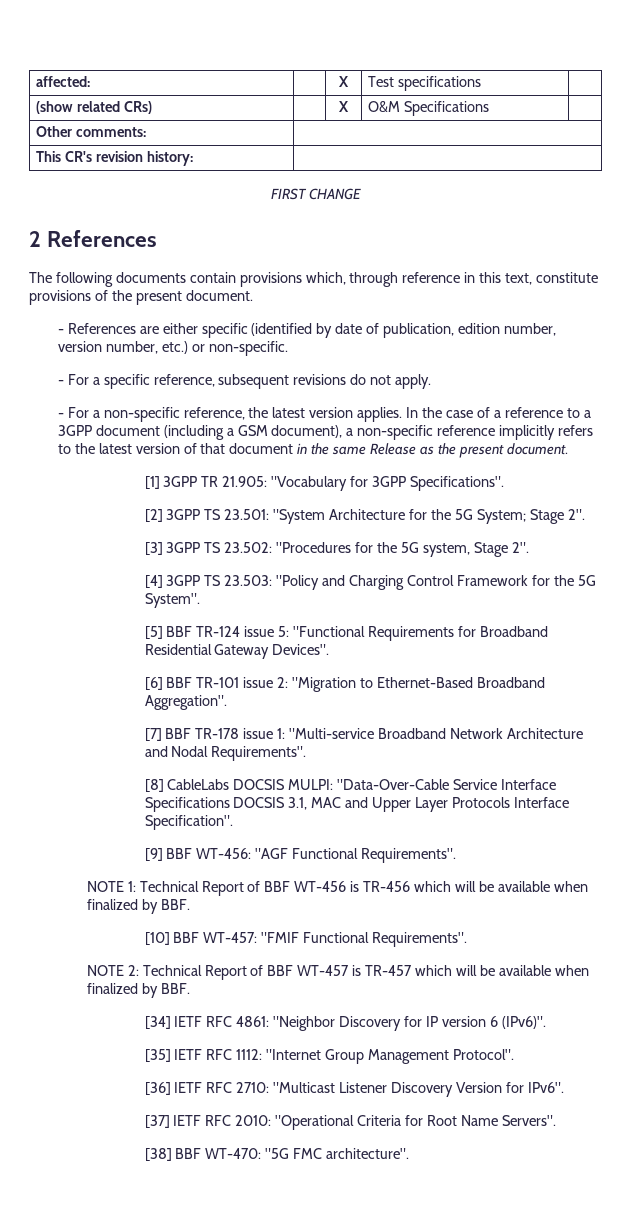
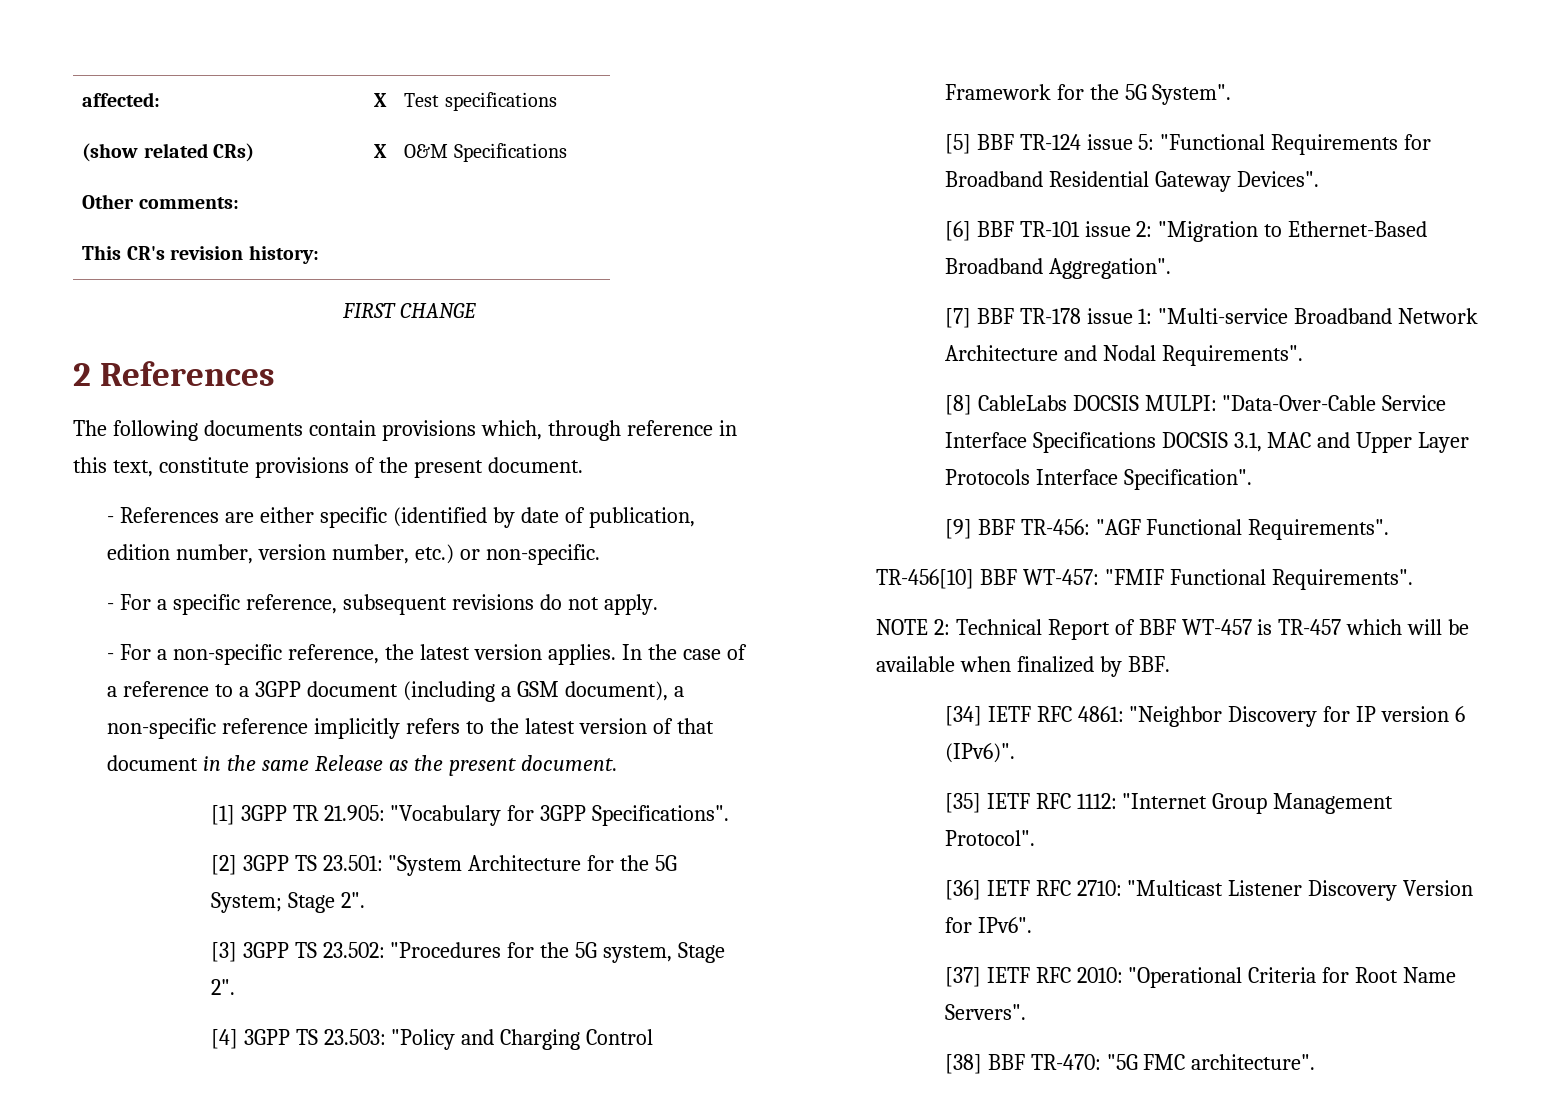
- [9] BBF WT-456: "AGF Functional Requirements".
+ [9] BBF TR-456: "AGF Functional Requirements".
- NOTE 1: Technical Report of BBF WT-456 is TR-456 which will be available when finalized by BBF.
- [10] BBF WT-457: "FMIF Functional Requirements".
+ TR-456[10] BBF WT-457: "FMIF Functional Requirements".
- [38] BBF WT-470: "5G FMC architecture".
+ [38] BBF TR-470: "5G FMC architecture".

